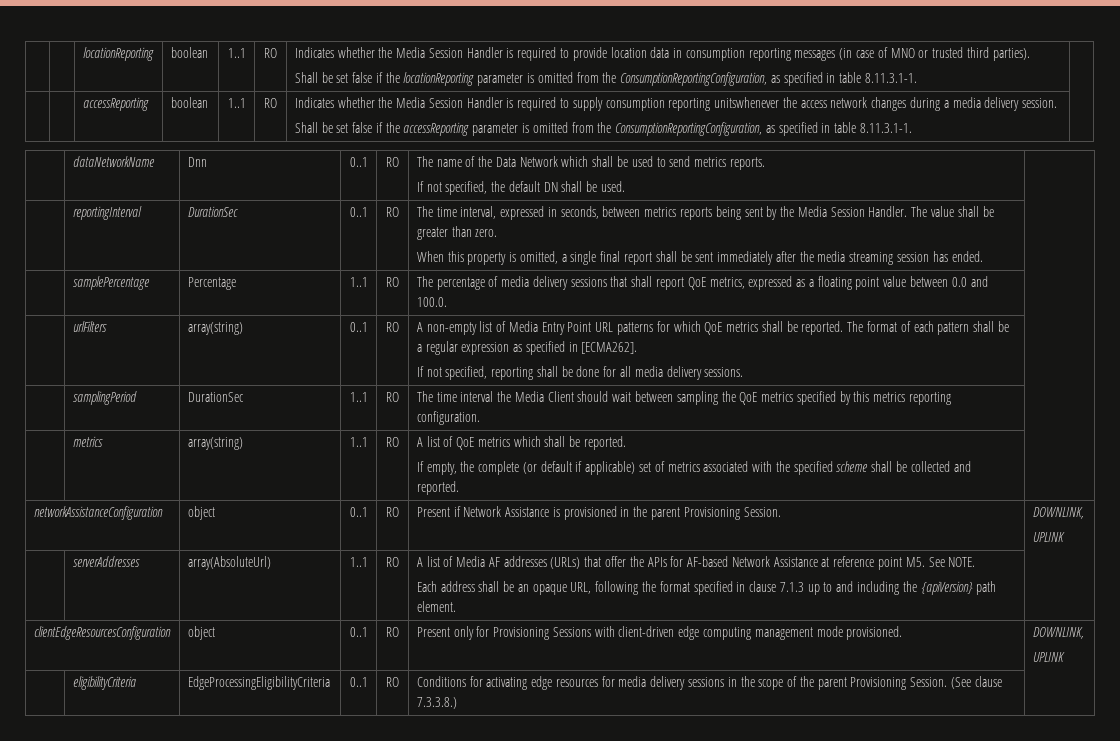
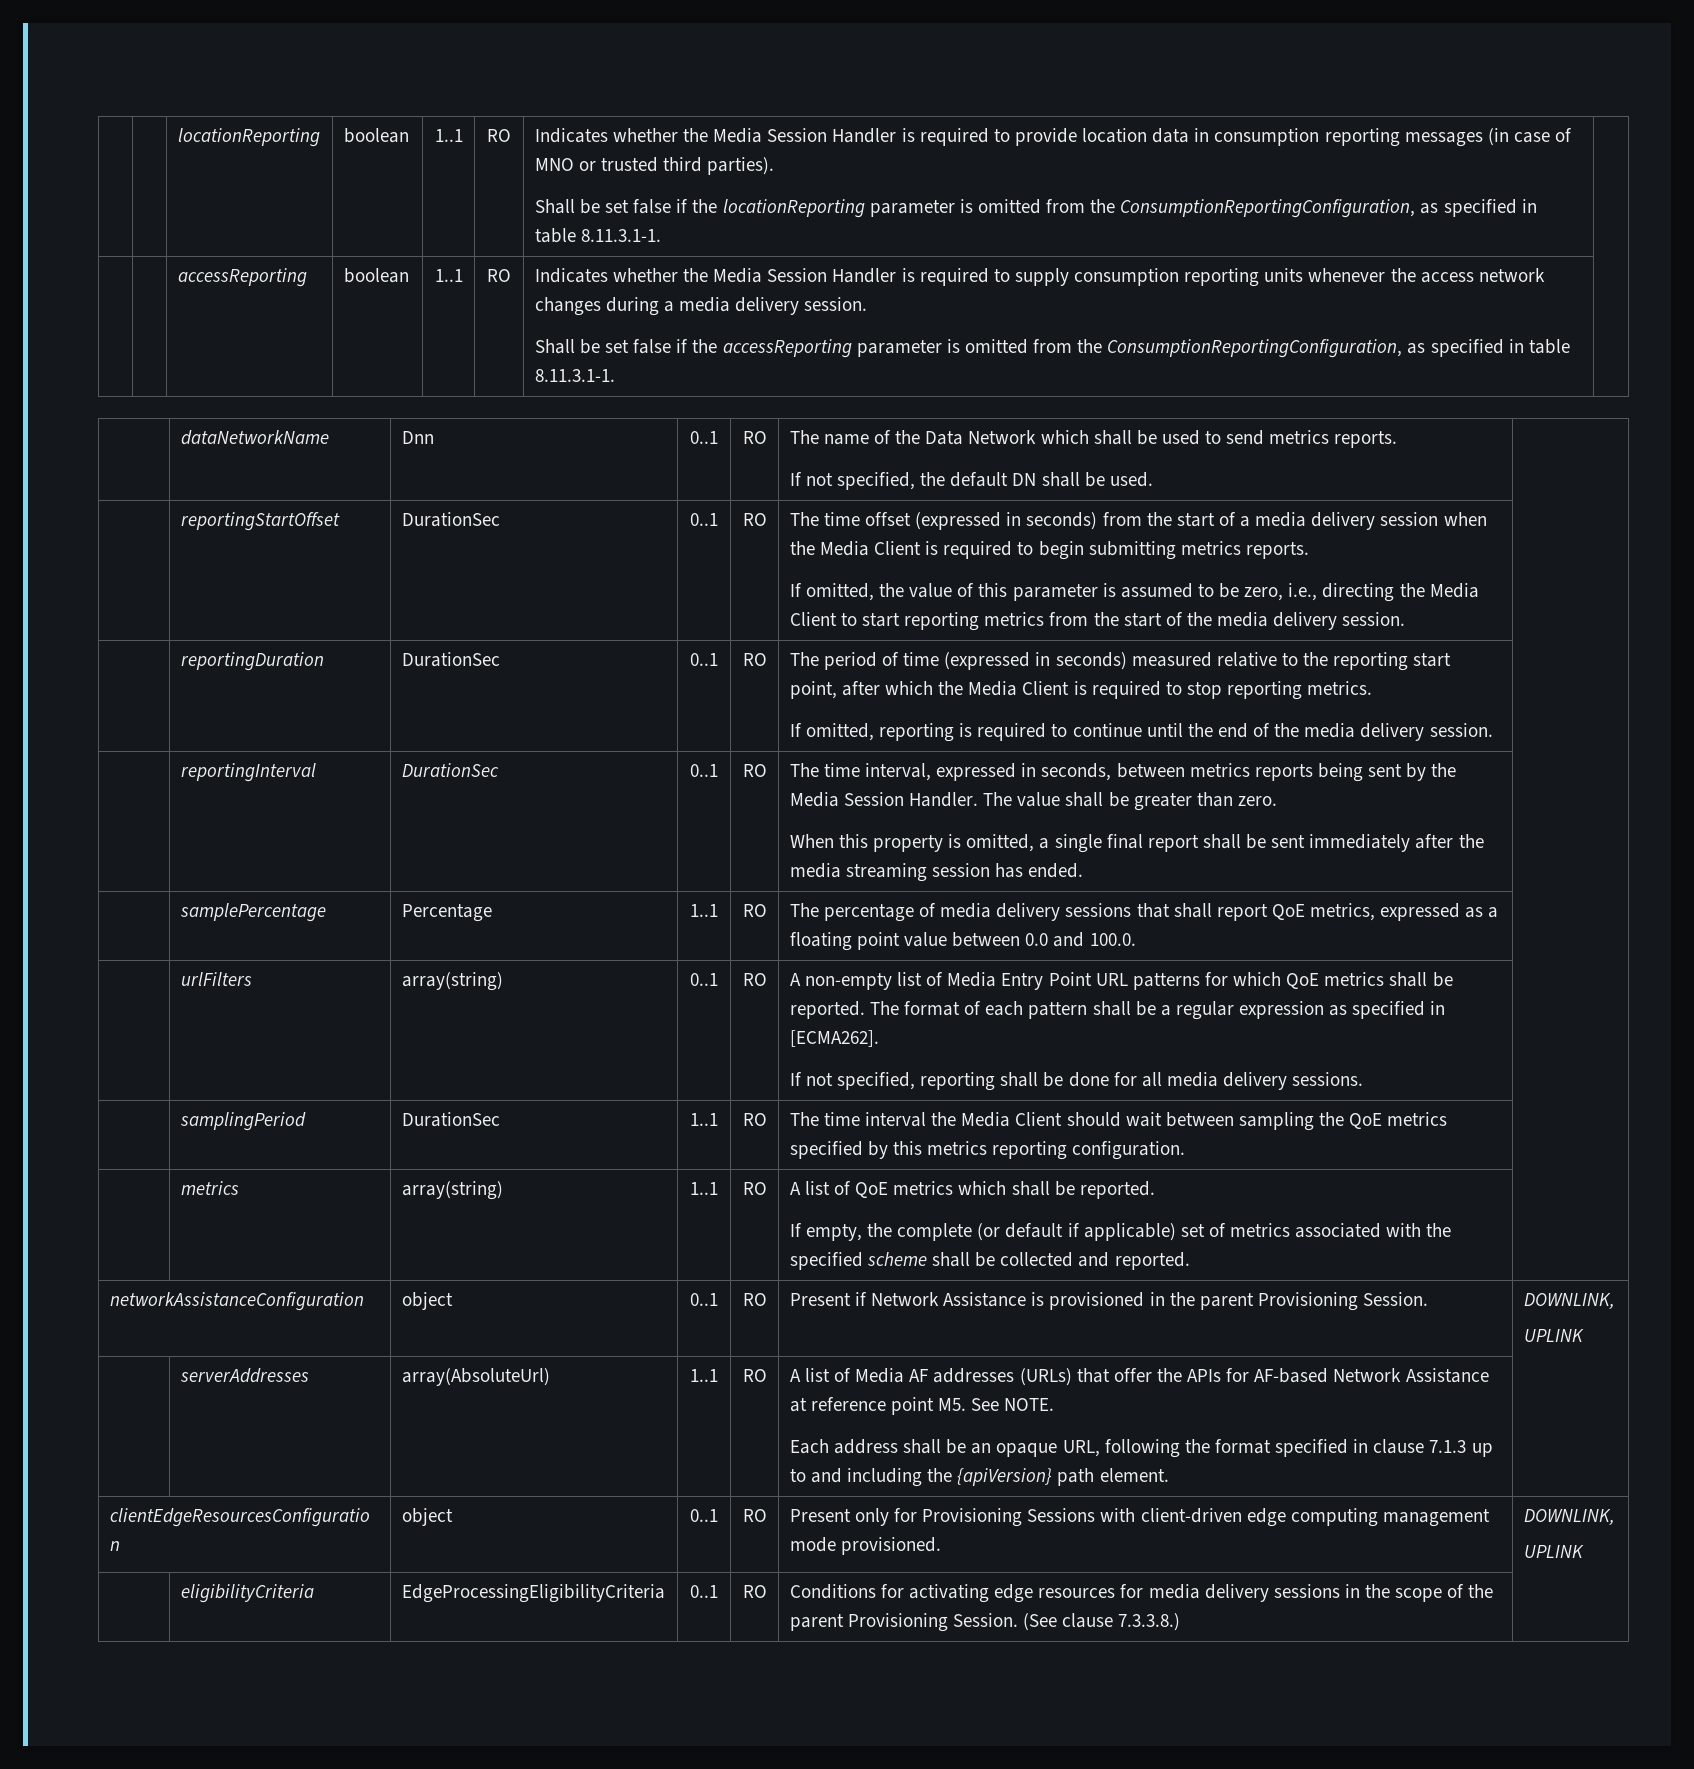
- Indicates whether the Media Session Handler is required to supply consumption reporting unitswhenever the access network changes during a media delivery session.
+ Indicates whether the Media Session Handler is required to supply consumption reporting units whenever the access network changes during a media delivery session.
+ reportingStartOffset | DurationSec | 0..1 | RO | The time offset (expressed in seconds) from the start of a media delivery session when the Media Client is required to begin submitting metrics reports.
+ If omitted, the value of this parameter is assumed to be zero, i.e., directing the Media Client to start reporting metrics from the start of the media delivery session. |
+ | reportingDuration | DurationSec | 0..1 | RO | The period of time (expressed in seconds) measured relative to the reporting start point, after which the Media Client is required to stop reporting metrics.
+ If omitted, reporting is required to continue until the end of the media delivery session.

